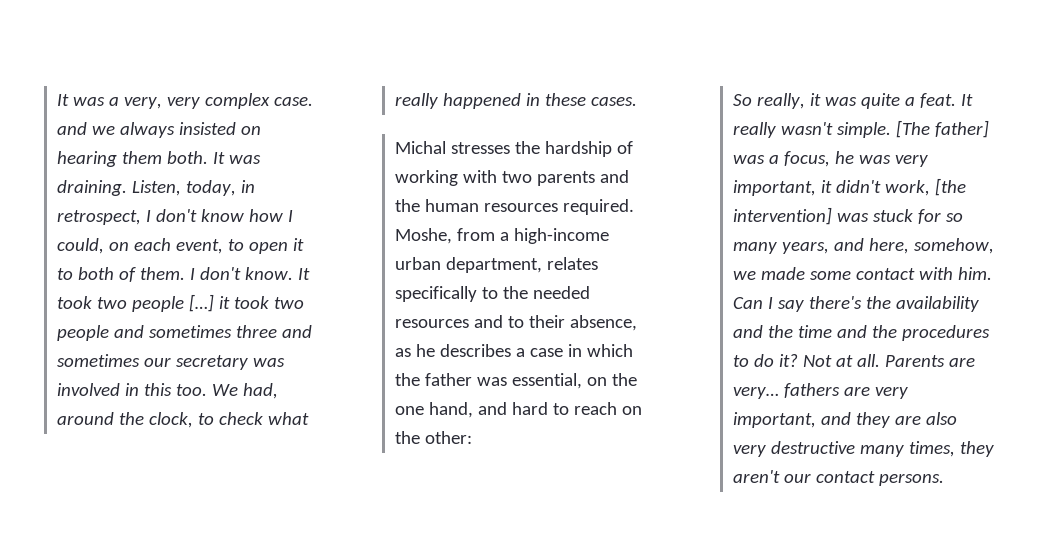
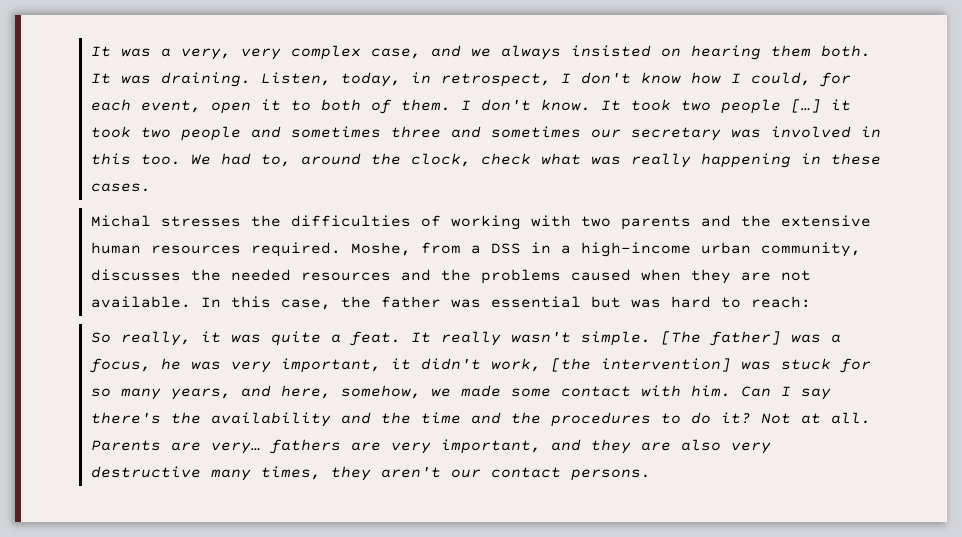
- It was a very, very complex case. and we always insisted on hearing them both.
+ It was a very, very complex case, and we always insisted on hearing them both.
- Listen, today, in retrospect, I don't know how I could, on each event, to open it to both of them.
+ Listen, today, in retrospect, I don't know how I could, for each event, open it to both of them.
- We had, around the clock, to check what really happened in these cases.
+ We had to, around the clock, check what was really happening in these cases.
- Michal stresses the hardship of working with two parents and the human resources required.
+ Michal stresses the difficulties of working with two parents and the extensive human resources required.
- Moshe, from a high-income urban department, relates specifically to the needed resources and to their absence, as he describes a case in which the father was essential, on the one hand, and hard to reach on the other:
+ Moshe, from a DSS in a high-income urban community, discusses the needed resources and the problems caused when they are not available. In this case, the father was essential but was hard to reach:

